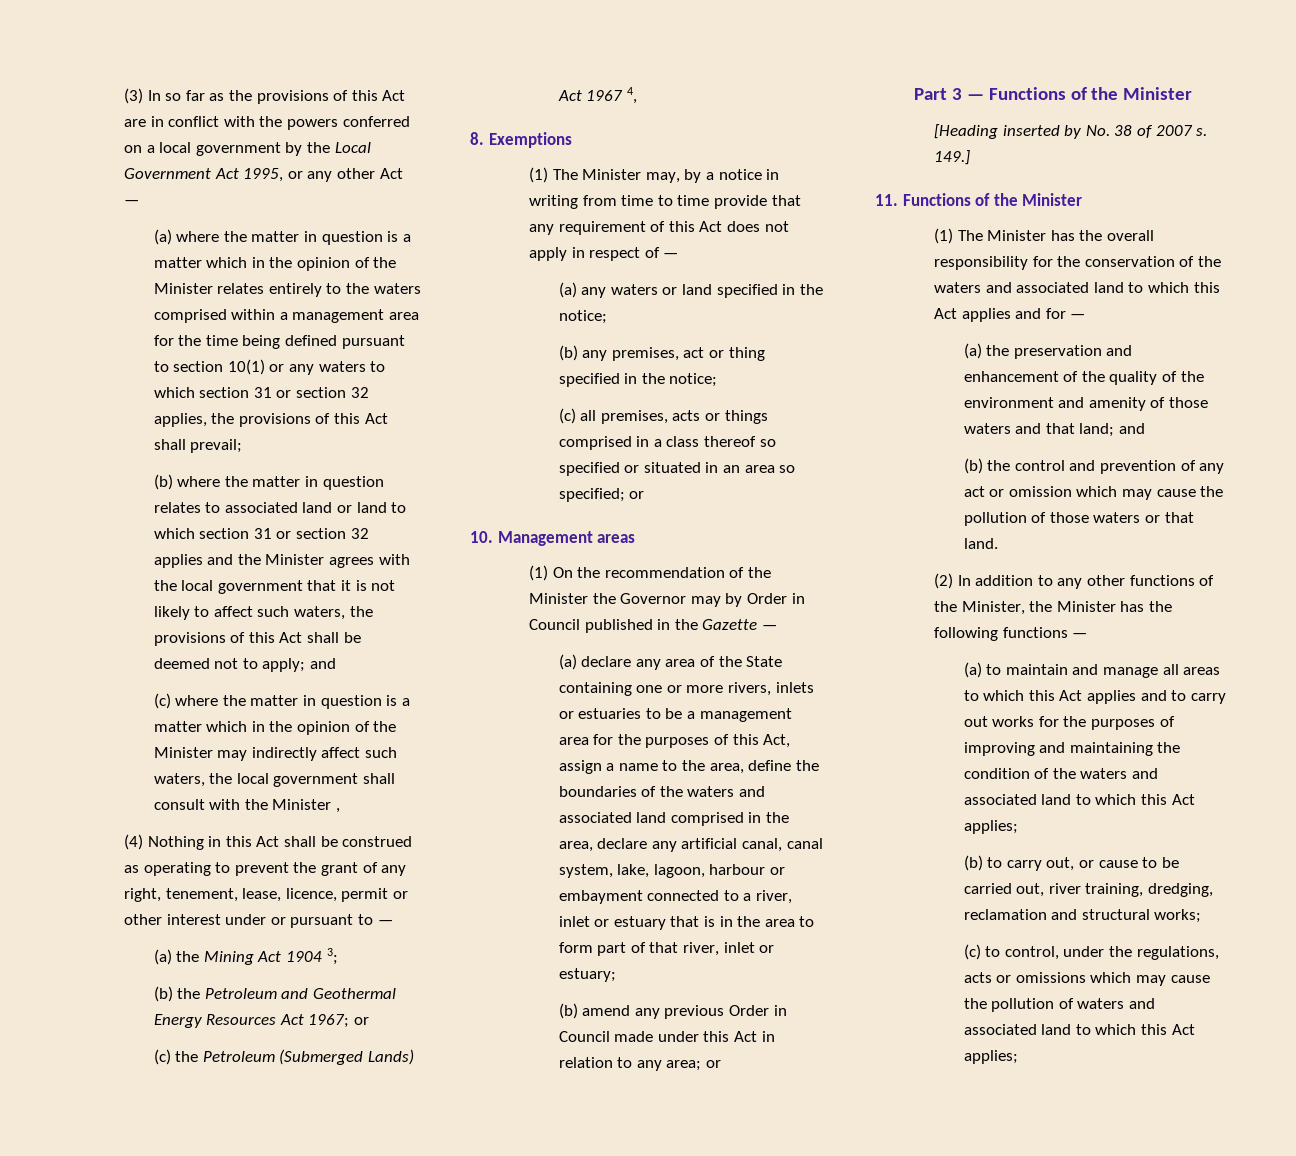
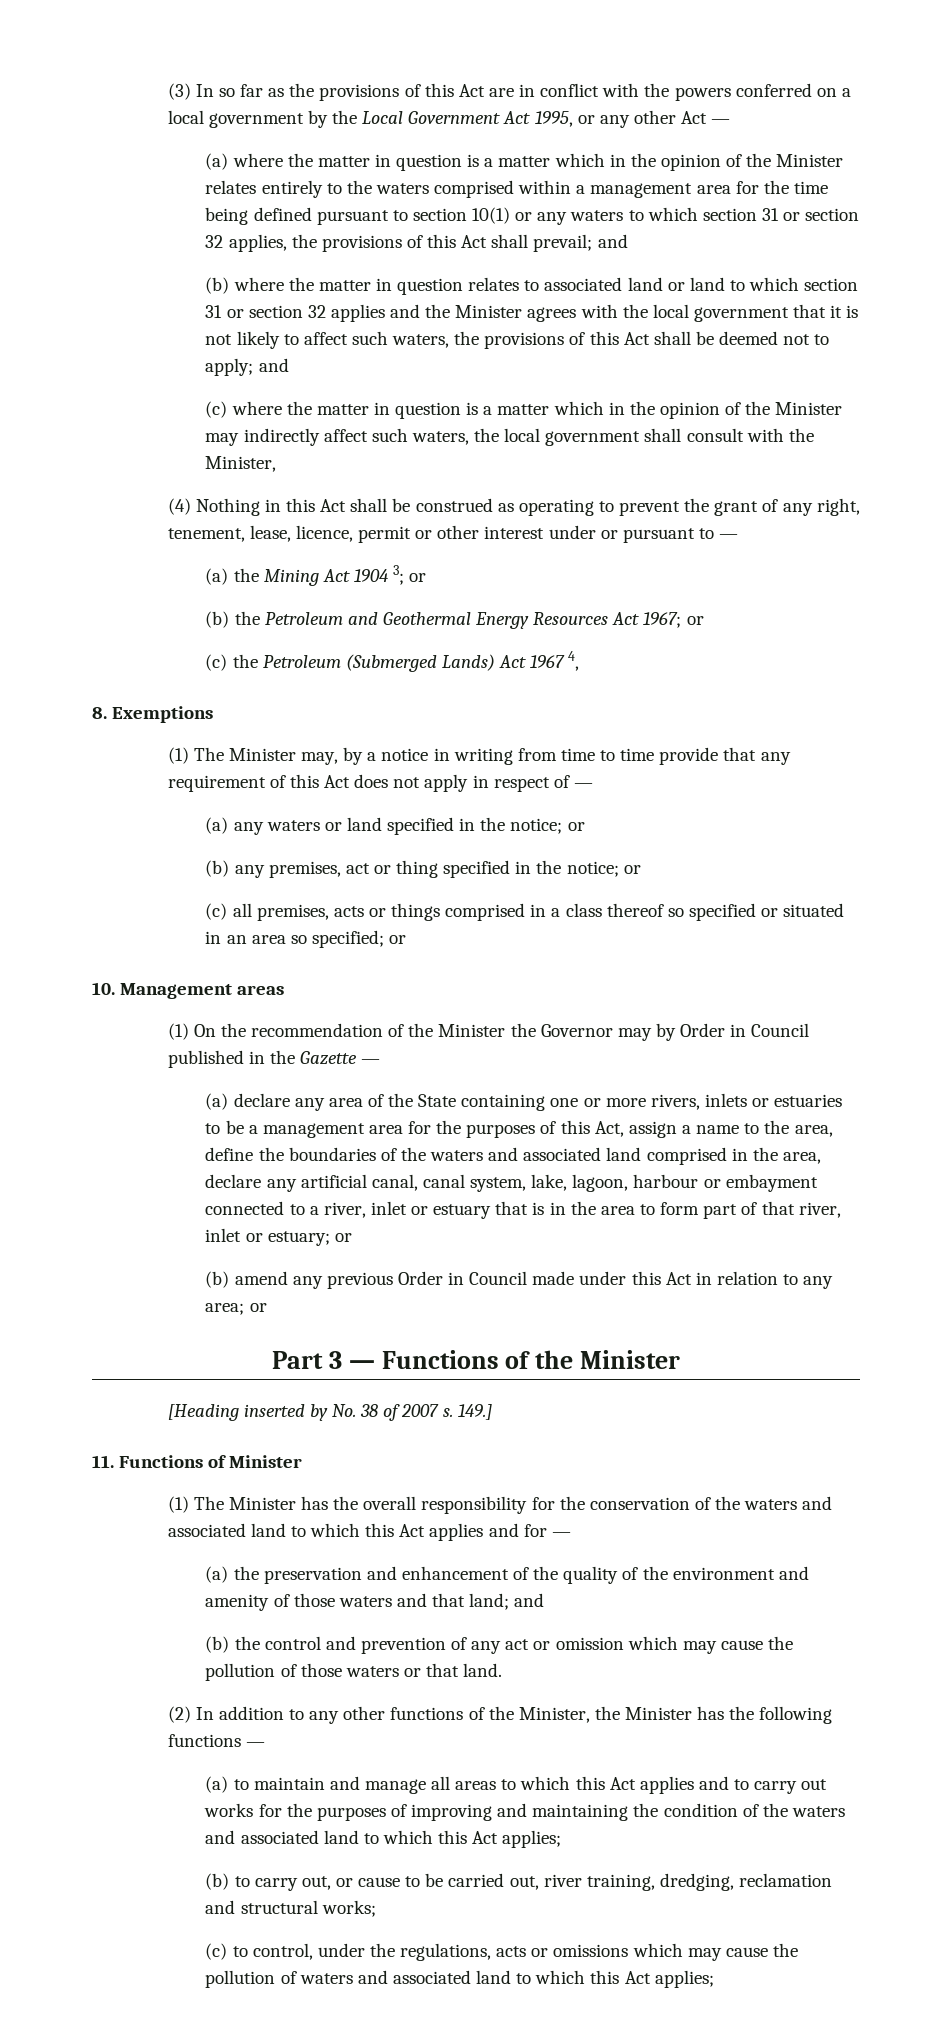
- (a) where the matter in question is a matter which in the opinion of the Minister relates entirely to the waters comprised within a management area for the time being defined pursuant to section 10(1) or any waters to which section 31 or section 32 applies, the provisions of this Act shall prevail;
+ (a) where the matter in question is a matter which in the opinion of the Minister relates entirely to the waters comprised within a management area for the time being defined pursuant to section 10(1) or any waters to which section 31 or section 32 applies, the provisions of this Act shall prevail; and
- (c) where the matter in question is a matter which in the opinion of the Minister may indirectly affect such waters, the local government shall consult with the Minister ,
+ (c) where the matter in question is a matter which in the opinion of the Minister may indirectly affect such waters, the local government shall consult with the Minister,
- (a) the Mining Act 1904 3;
+ (a) the Mining Act 1904 3; or
- (a) any waters or land specified in the notice;
+ (a) any waters or land specified in the notice; or
- (b) any premises, act or thing specified in the notice;
+ (b) any premises, act or thing specified in the notice; or
- (a) declare any area of the State containing one or more rivers, inlets or estuaries to be a management area for the purposes of this Act, assign a name to the area, define the boundaries of the waters and associated land comprised in the area, declare any artificial canal, canal system, lake, lagoon, harbour or embayment connected to a river, inlet or estuary that is in the area to form part of that river, inlet or estuary;
+ (a) declare any area of the State containing one or more rivers, inlets or estuaries to be a management area for the purposes of this Act, assign a name to the area, define the boundaries of the waters and associated land comprised in the area, declare any artificial canal, canal system, lake, lagoon, harbour or embayment connected to a river, inlet or estuary that is in the area to form part of that river, inlet or estuary; or
- 11. Functions of the Minister
+ 11. Functions of Minister

